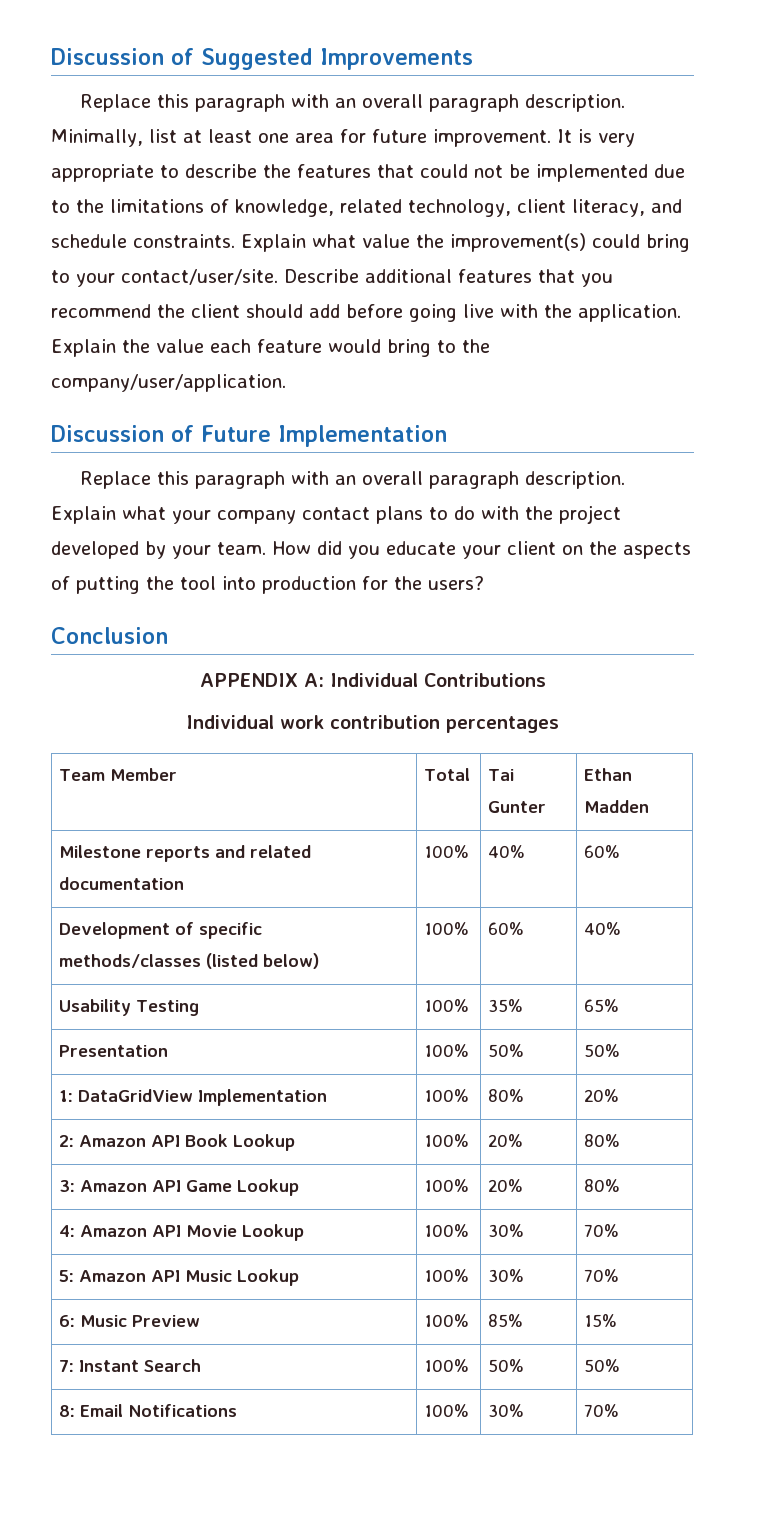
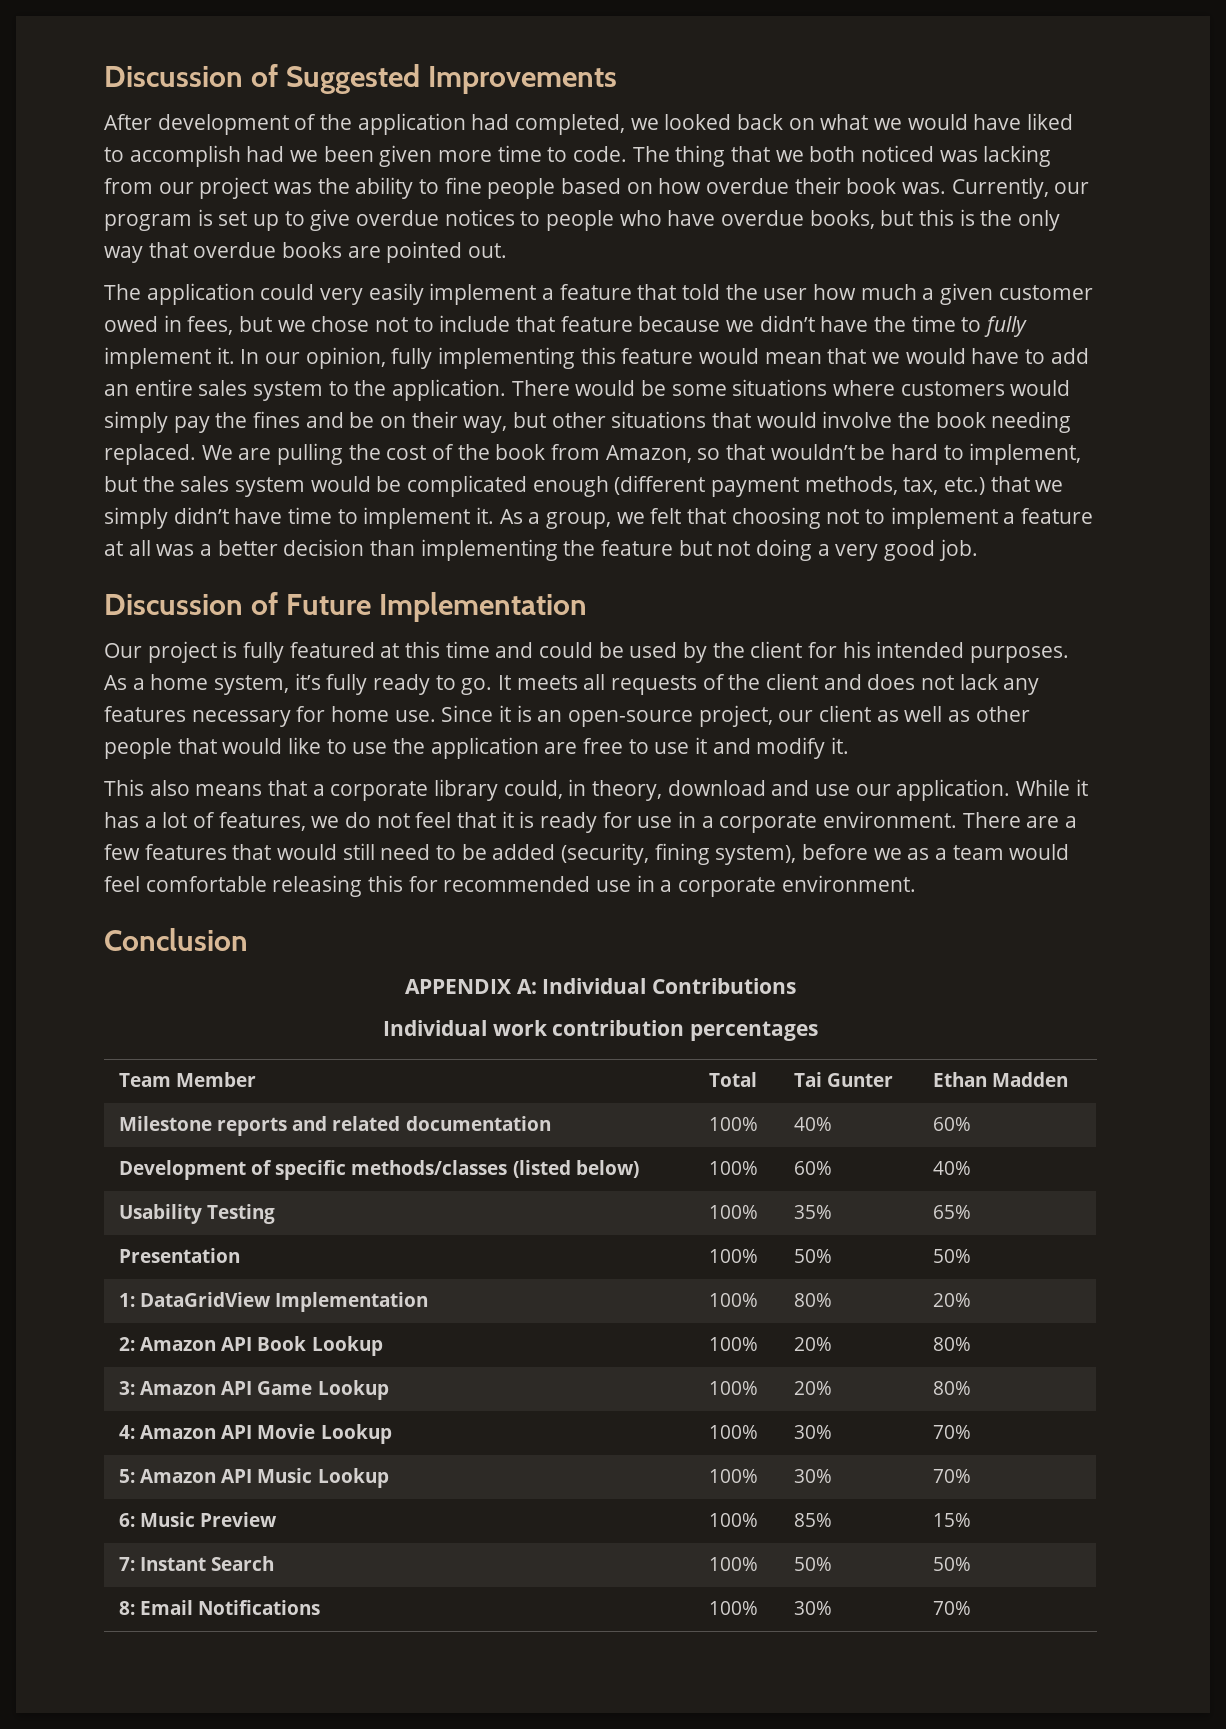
- Replace this paragraph with an overall paragraph description. Minimally, list at least one area for future improvement. It is very appropriate to describe the features that could not be implemented due to the limitations of knowledge, related technology, client literacy, and schedule constraints. Explain what value the improvement(s) could bring to your contact/user/site. Describe additional features that you recommend the client should add before going live with the application. Explain the value each feature would bring to the company/user/application.
+ After development of the application had completed, we looked back on what we would have liked to accomplish had we been given more time to code. The thing that we both noticed was lacking from our project was the ability to fine people based on how overdue their book was. Currently, our program is set up to give overdue notices to people who have overdue books, but this is the only way that overdue books are pointed out.
+ The application could very easily implement a feature that told the user how much a given customer owed in fees, but we chose not to include that feature because we didn’t have the time to fully implement it. In our opinion, fully implementing this feature would mean that we would have to add an entire sales system to the application. There would be some situations where customers would simply pay the fines and be on their way, but other situations that would involve the book needing replaced. We are pulling the cost of the book from Amazon, so that wouldn’t be hard to implement, but the sales system would be complicated enough (different payment methods, tax, etc.) that we simply didn’t have time to implement it. As a group, we felt that choosing not to implement a feature at all was a better decision than implementing the feature but not doing a very good job.
  Discussion of Future Implementation
- Replace this paragraph with an overall paragraph description. Explain what your company contact plans to do with the project developed by your team. How did you educate your client on the aspects of putting the tool into production for the users?
+ Our project is fully featured at this time and could be used by the client for his intended purposes. As a home system, it’s fully ready to go. It meets all requests of the client and does not lack any features necessary for home use. Since it is an open-source project, our client as well as other people that would like to use the application are free to use it and modify it.
+ This also means that a corporate library could, in theory, download and use our application. While it has a lot of features, we do not feel that it is ready for use in a corporate environment. There are a few features that would still need to be added (security, fining system), before we as a team would feel comfortable releasing this for recommended use in a corporate environment.

